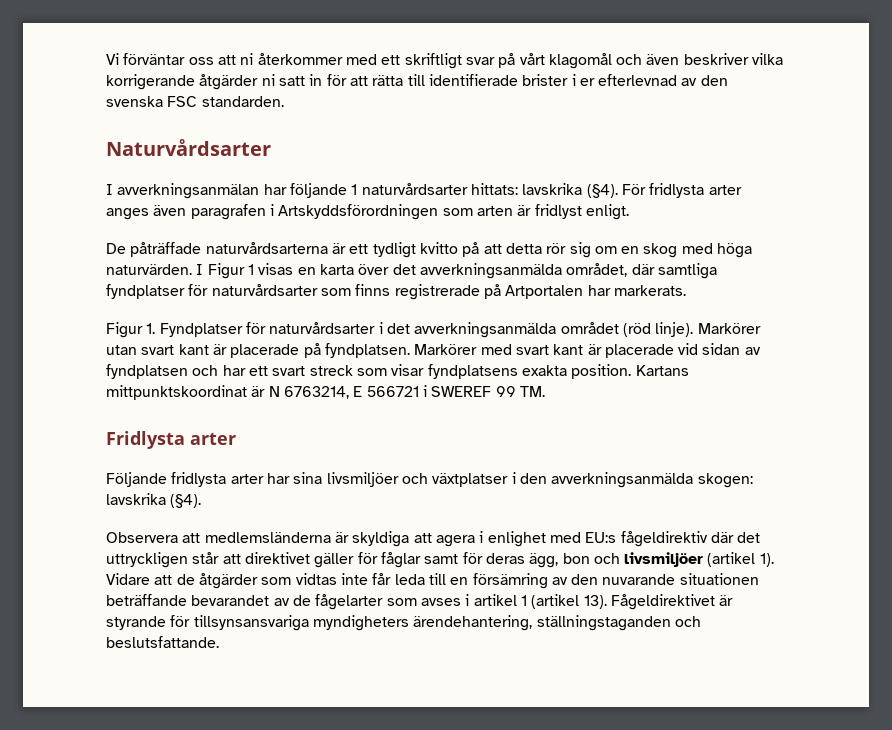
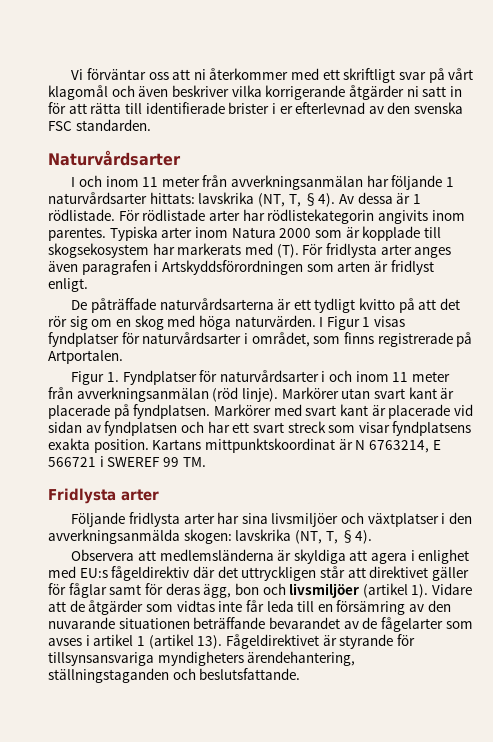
- I avverkningsanmälan har följande 1 naturvårdsarter hittats: lavskrika (§4). För fridlysta arter anges även paragrafen i Artskyddsförordningen som arten är fridlyst enligt.
+ I och inom 11 meter från avverkningsanmälan har följande 1 naturvårdsarter hittats: lavskrika (NT, T, §4). Av dessa är 1 rödlistade. För rödlistade arter har rödlistekategorin angivits inom parentes. Typiska arter inom Natura 2000 som är kopplade till skogsekosystem har markerats med (T). För fridlysta arter anges även paragrafen i Artskyddsförordningen som arten är fridlyst enligt.
- De påträffade naturvårdsarterna är ett tydligt kvitto på att detta rör sig om en skog med höga naturvärden.
+ De påträffade naturvårdsarterna är ett tydligt kvitto på att det rör sig om en skog med höga naturvärden.
- I Figur 1 visas en karta över det avverkningsanmälda området, där samtliga fyndplatser för naturvårdsarter som finns registrerade på Artportalen har markerats.
+ I Figur 1 visas fyndplatser för naturvårdsarter i området, som finns registrerade på Artportalen.
- Figur 1. Fyndplatser för naturvårdsarter i det avverkningsanmälda området (röd linje).
+ Figur 1. Fyndplatser för naturvårdsarter i och inom 11 meter från avverkningsanmälan (röd linje).
- Följande fridlysta arter har sina livsmiljöer och växtplatser i den avverkningsanmälda skogen: lavskrika (§4).
+ Följande fridlysta arter har sina livsmiljöer och växtplatser i den avverkningsanmälda skogen: lavskrika (NT, T, §4).

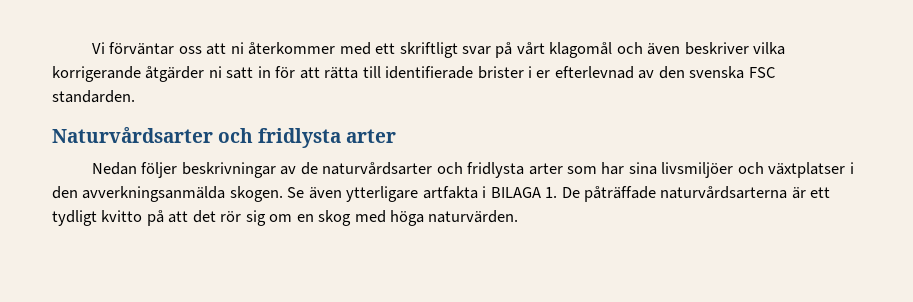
- Naturvårdsarter
- I och inom 11 meter från avverkningsanmälan har följande 1 naturvårdsarter hittats: lavskrika (NT, T, §4). Av dessa är 1 rödlistade. För rödlistade arter har rödlistekategorin angivits inom parentes. Typiska arter inom Natura 2000 som är kopplade till skogsekosystem har markerats med (T). För fridlysta arter anges även paragrafen i Artskyddsförordningen som arten är fridlyst enligt.
- De påträffade naturvårdsarterna är ett tydligt kvitto på att det rör sig om en skog med höga naturvärden. I Figur 1 visas fyndplatser för naturvårdsarter i området, som finns registrerade på Artportalen.
- Figur 1. Fyndplatser för naturvårdsarter i och inom 11 meter från avverkningsanmälan (röd linje). Markörer utan svart kant är placerade på fyndplatsen. Markörer med svart kant är placerade vid sidan av fyndplatsen och har ett svart streck som visar fyndplatsens exakta position. Kartans mittpunktskoordinat är N 6763214, E 566721 i SWEREF 99 TM.
- Fridlysta arter
- Följande fridlysta arter har sina livsmiljöer och växtplatser i den avverkningsanmälda skogen: lavskrika (NT, T, §4).
- Observera att medlemsländerna är skyldiga att agera i enlighet med EU:s fågeldirektiv där det uttryckligen står att direktivet gäller för fåglar samt för deras ägg, bon och livsmiljöer (artikel 1). Vidare att de åtgärder som vidtas inte får leda till en försämring av den nuvarande situationen beträffande bevarandet av de fågelarter som avses i artikel 1 (artikel 13). Fågeldirektivet är styrande för tillsynsansvariga myndigheters ärendehantering, ställningstaganden och beslutsfattande.
+ Naturvårdsarter och fridlysta arter
+ Nedan följer beskrivningar av de naturvårdsarter och fridlysta arter som har sina livsmiljöer och växtplatser i den avverkningsanmälda skogen. Se även ytterligare artfakta i BILAGA 1. De påträffade naturvårdsarterna är ett tydligt kvitto på att det rör sig om en skog med höga naturvärden.

